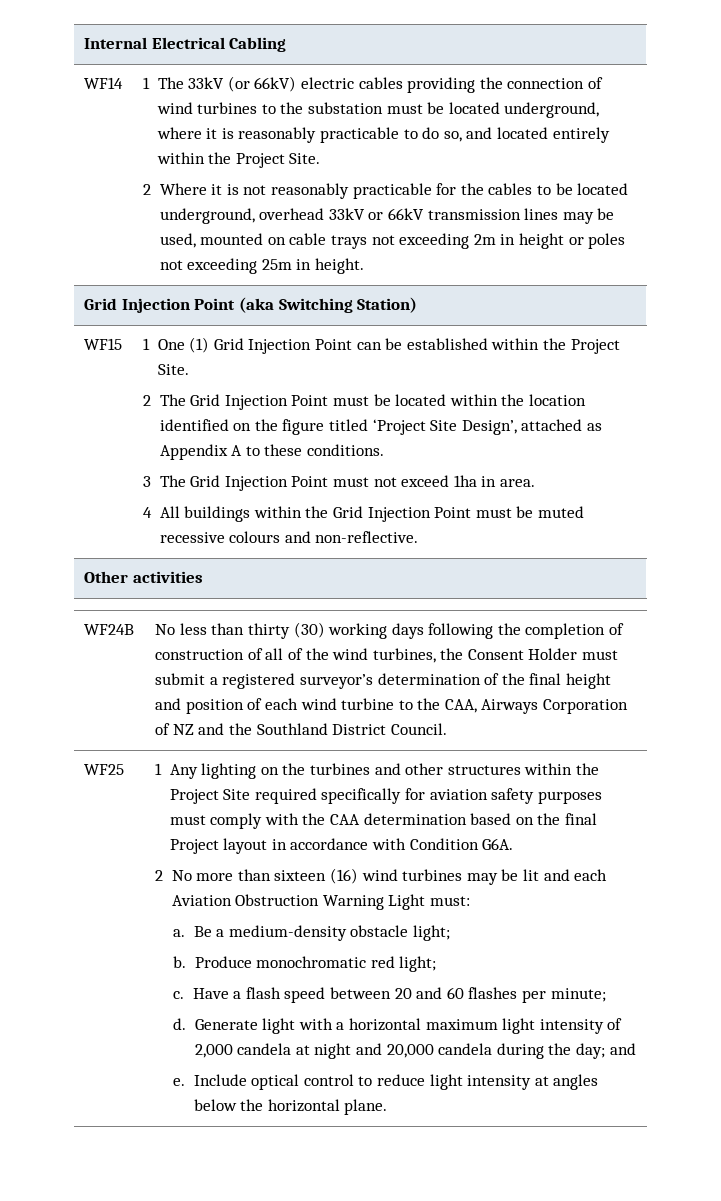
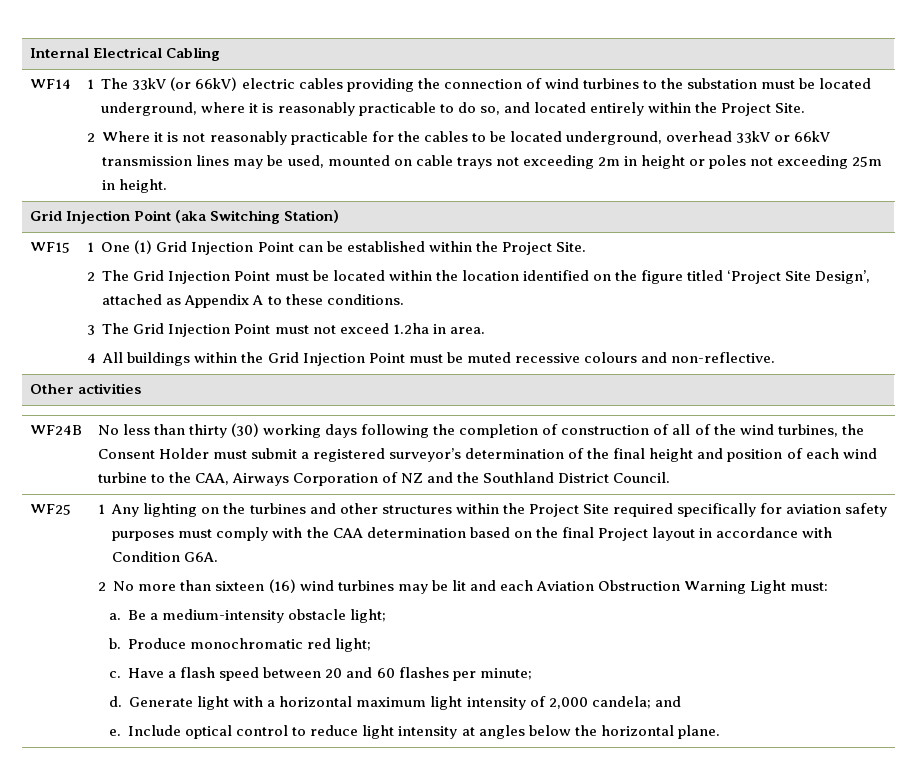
- 3 The Grid Injection Point must not exceed 1ha in area.
+ 3 The Grid Injection Point must not exceed 1.2ha in area.
- Be a medium-density obstacle light;
+ Be a medium-intensity obstacle light;
- Generate light with a horizontal maximum light intensity of 2,000 candela at night and 20,000 candela during the day; and
+ Generate light with a horizontal maximum light intensity of 2,000 candela; and

